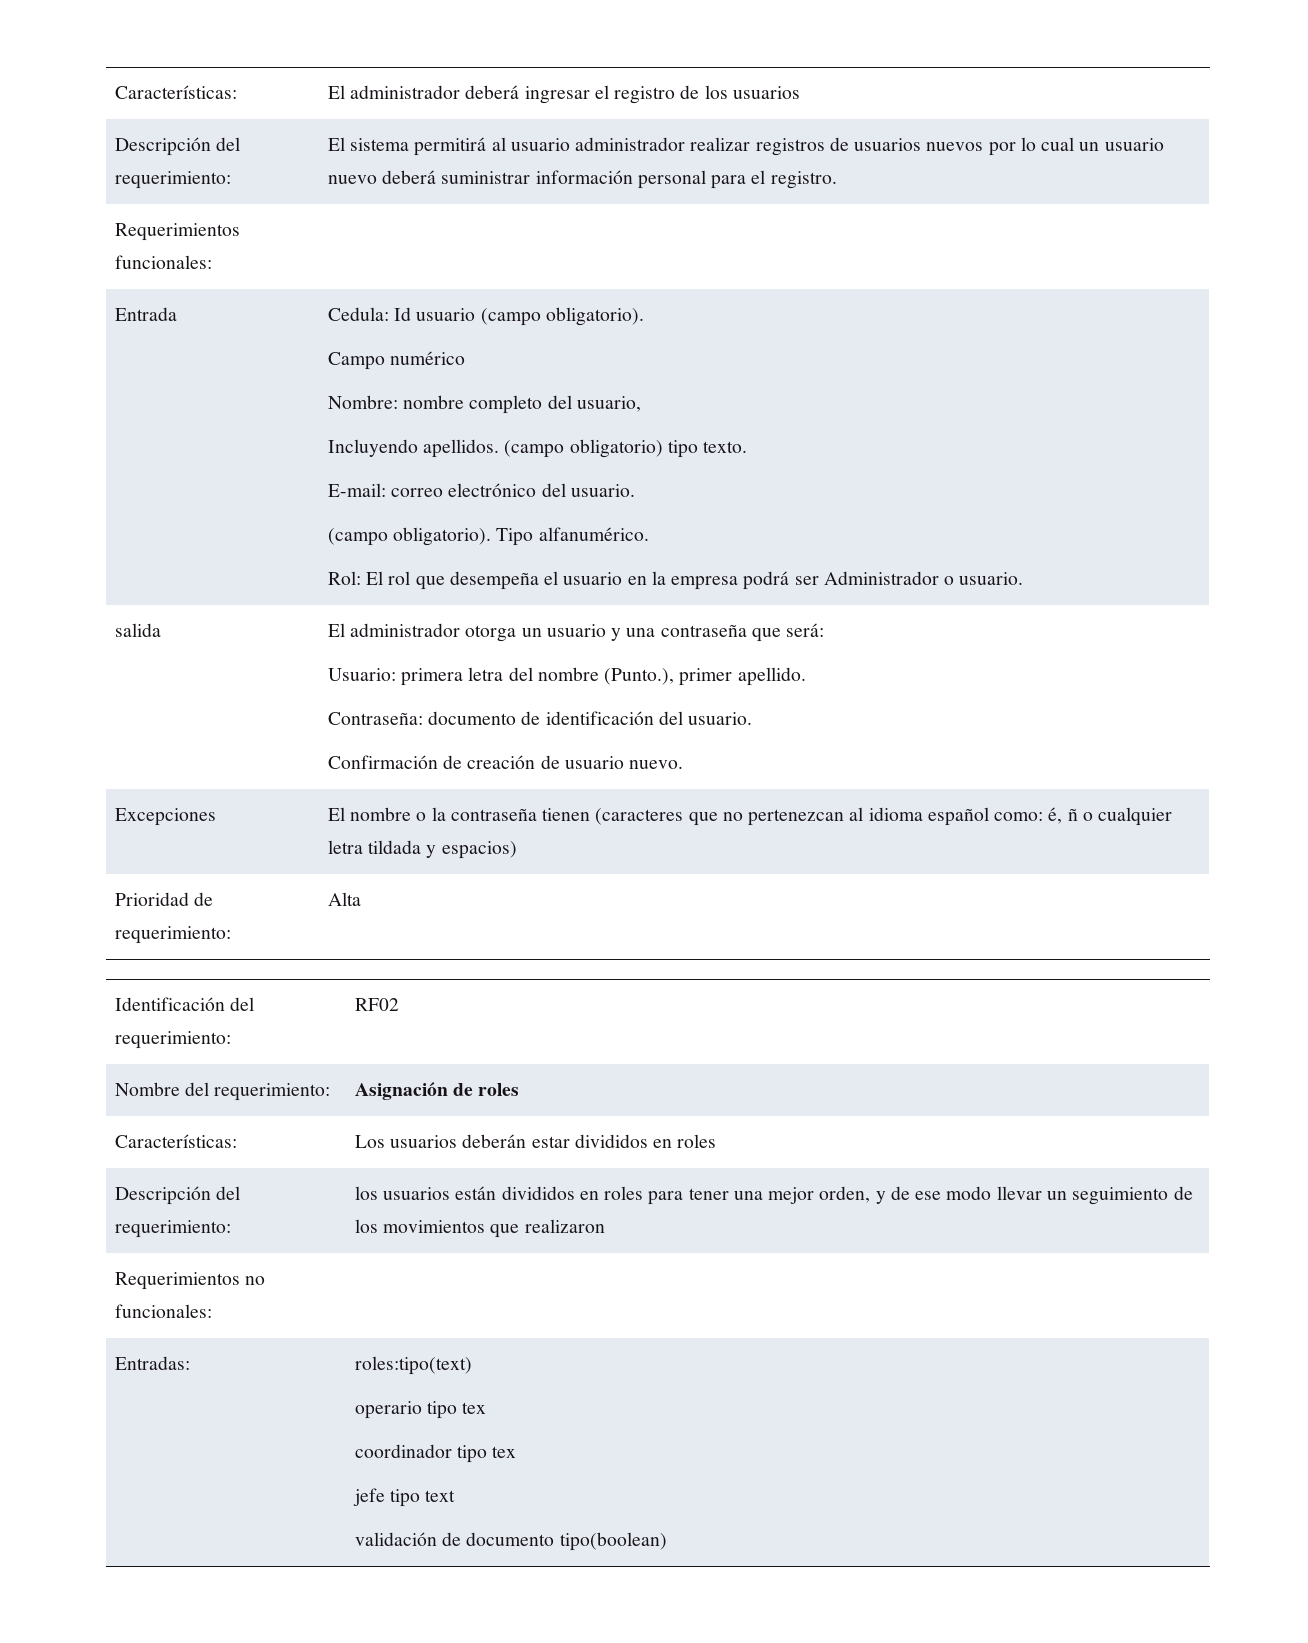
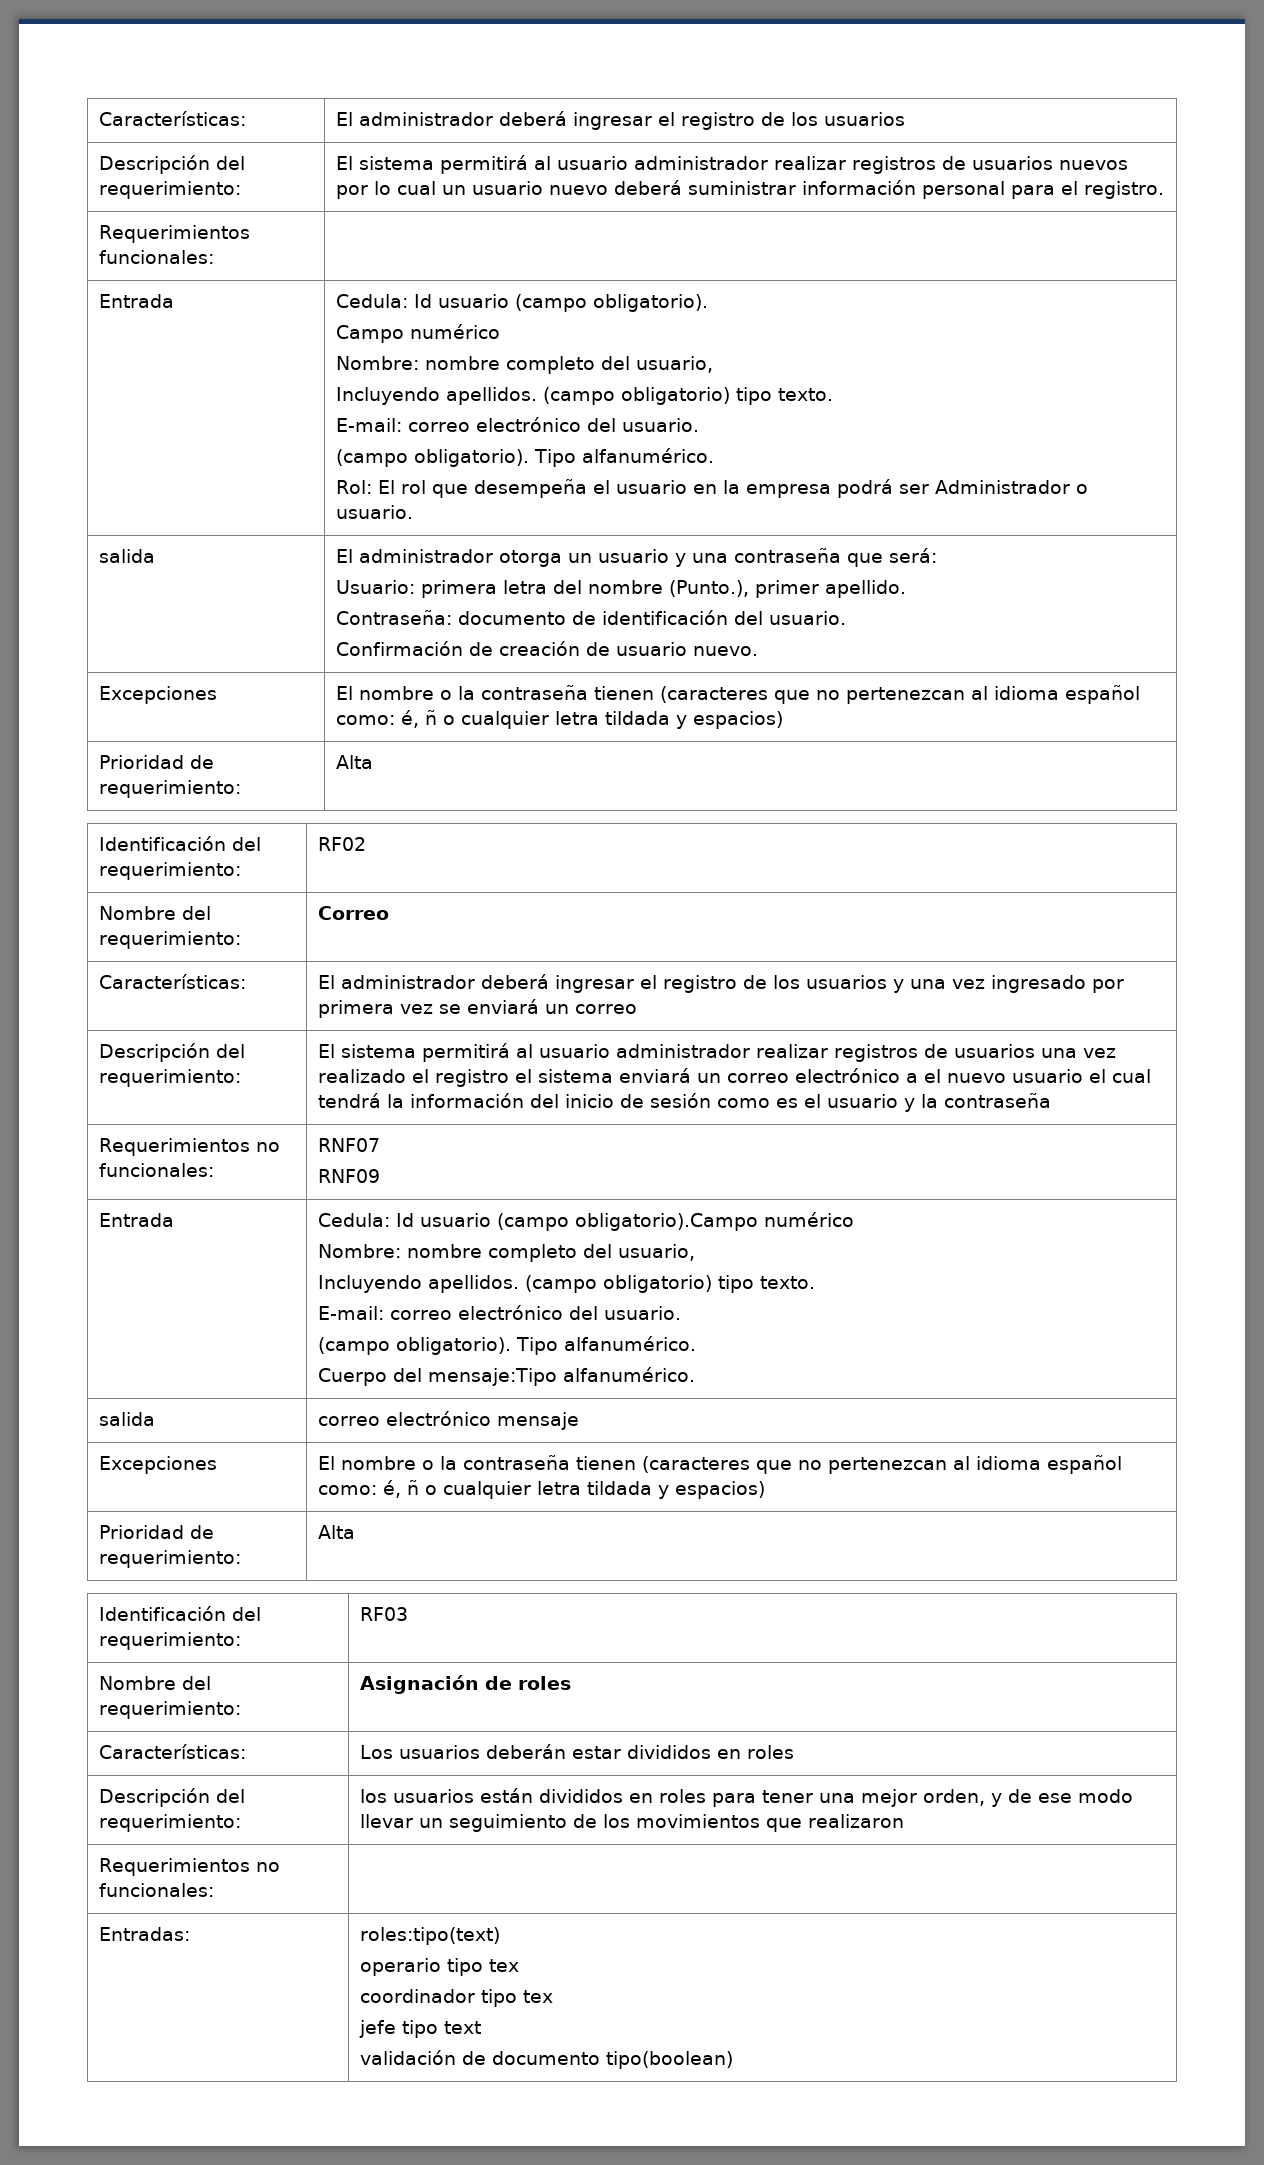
+ Nombre del requerimiento: | Correo
+ Características: | El administrador deberá ingresar el registro de los usuarios y una vez ingresado por primera vez se enviará un correo
+ Descripción del requerimiento: | El sistema permitirá al usuario administrador realizar registros de usuarios una vez realizado el registro el sistema enviará un correo electrónico a el nuevo usuario el cual tendrá la información del inicio de sesión como es el usuario y la contraseña
+ Requerimientos no funcionales: | RNF07
+ RNF09
+ Entrada | Cedula: Id usuario (campo obligatorio).Campo numérico
+ Nombre: nombre completo del usuario,
+ Incluyendo apellidos. (campo obligatorio) tipo texto.
+ E-mail: correo electrónico del usuario.
+ (campo obligatorio). Tipo alfanumérico.
+ Cuerpo del mensaje:Tipo alfanumérico.
+ salida | correo electrónico mensaje
+ Excepciones | El nombre o la contraseña tienen (caracteres que no pertenezcan al idioma español como: é, ñ o cualquier letra tildada y espacios)
+ Prioridad de requerimiento: | Alta
+ Identificación del requerimiento: | RF03

